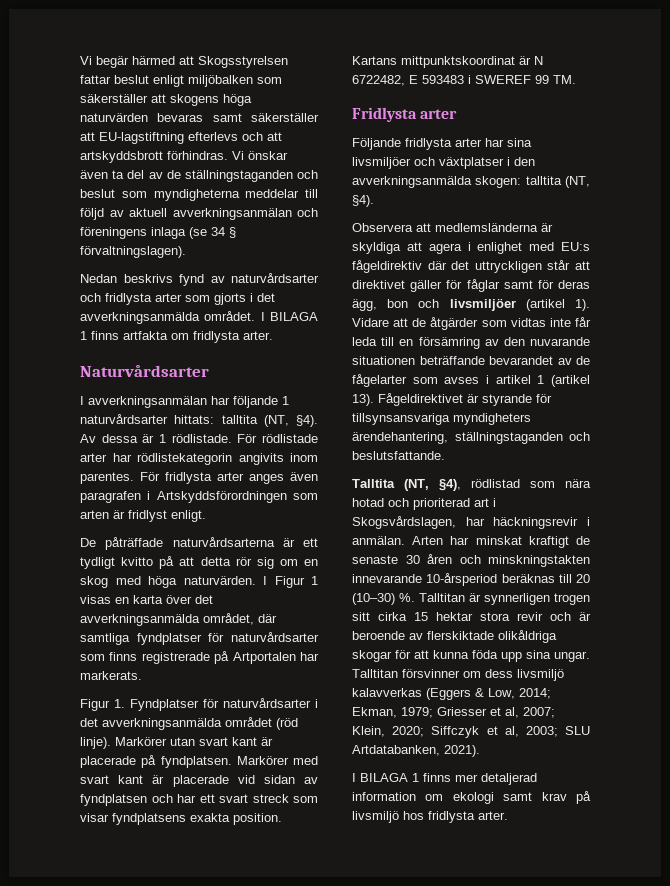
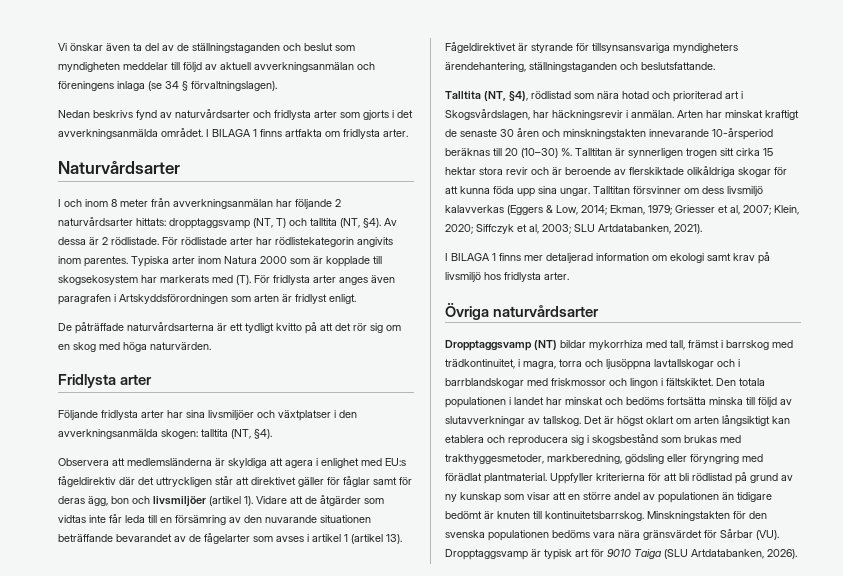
- Vi begär härmed att Skogsstyrelsen fattar beslut enligt miljöbalken som säkerställer att skogens höga naturvärden bevaras samt säkerställer att EU-lagstiftning efterlevs och att artskyddsbrott förhindras. Vi önskar även ta del av de ställningstaganden och beslut som myndigheterna meddelar till följd av aktuell avverkningsanmälan och föreningens inlaga (se 34 § förvaltningslagen).
+ Vi önskar även ta del av de ställningstaganden och beslut som myndigheten meddelar till följd av aktuell avverkningsanmälan och föreningens inlaga (se 34 § förvaltningslagen).
- I avverkningsanmälan har följande 1 naturvårdsarter hittats: talltita (NT, §4).
+ I och inom 8 meter från avverkningsanmälan har följande 2 naturvårdsarter hittats: dropptaggsvamp (NT, T) och talltita (NT, §4).
- Av dessa är 1 rödlistade.
+ Av dessa är 2 rödlistade.
- För fridlysta arter anges även paragrafen i Artskyddsförordningen som arten är fridlyst enligt.
+ Typiska arter inom Natura 2000 som är kopplade till skogsekosystem har markerats med (T). För fridlysta arter anges även paragrafen i Artskyddsförordningen som arten är fridlyst enligt.
- De påträffade naturvårdsarterna är ett tydligt kvitto på att detta rör sig om en skog med höga naturvärden. I Figur 1 visas en karta över det avverkningsanmälda området, där samtliga fyndplatser för naturvårdsarter som finns registrerade på Artportalen har markerats.
- Figur 1. Fyndplatser för naturvårdsarter i det avverkningsanmälda området (röd linje). Markörer utan svart kant är placerade på fyndplatsen. Markörer med svart kant är placerade vid sidan av fyndplatsen och har ett svart streck som visar fyndplatsens exakta position. Kartans mittpunktskoordinat är N 6722482, E 593483 i SWEREF 99 TM.
+ De påträffade naturvårdsarterna är ett tydligt kvitto på att det rör sig om en skog med höga naturvärden.
+ Övriga naturvårdsarter
+ Dropptaggsvamp (NT) bildar mykorrhiza med tall, främst i barrskog med trädkontinuitet, i magra, torra och ljusöppna lavtallskogar och i barrblandskogar med friskmossor och lingon i fältskiktet. Den totala populationen i landet har minskat och bedöms fortsätta minska till följd av slutavverkningar av tallskog. Det är högst oklart om arten långsiktigt kan etablera och reproducera sig i skogsbestånd som brukas med trakthyggesmetoder, markberedning, gödsling eller föryngring med förädlat plantmaterial. Uppfyller kriterierna för att bli rödlistad på grund av ny kunskap som visar att en större andel av populationen än tidigare bedömt är knuten till kontinuitetsbarrskog. Minskningstakten för den svenska populationen bedöms vara nära gränsvärdet för Sårbar (VU). Dropptaggsvamp är typisk art för 9010 Taiga (SLU Artdatabanken, 2026).

